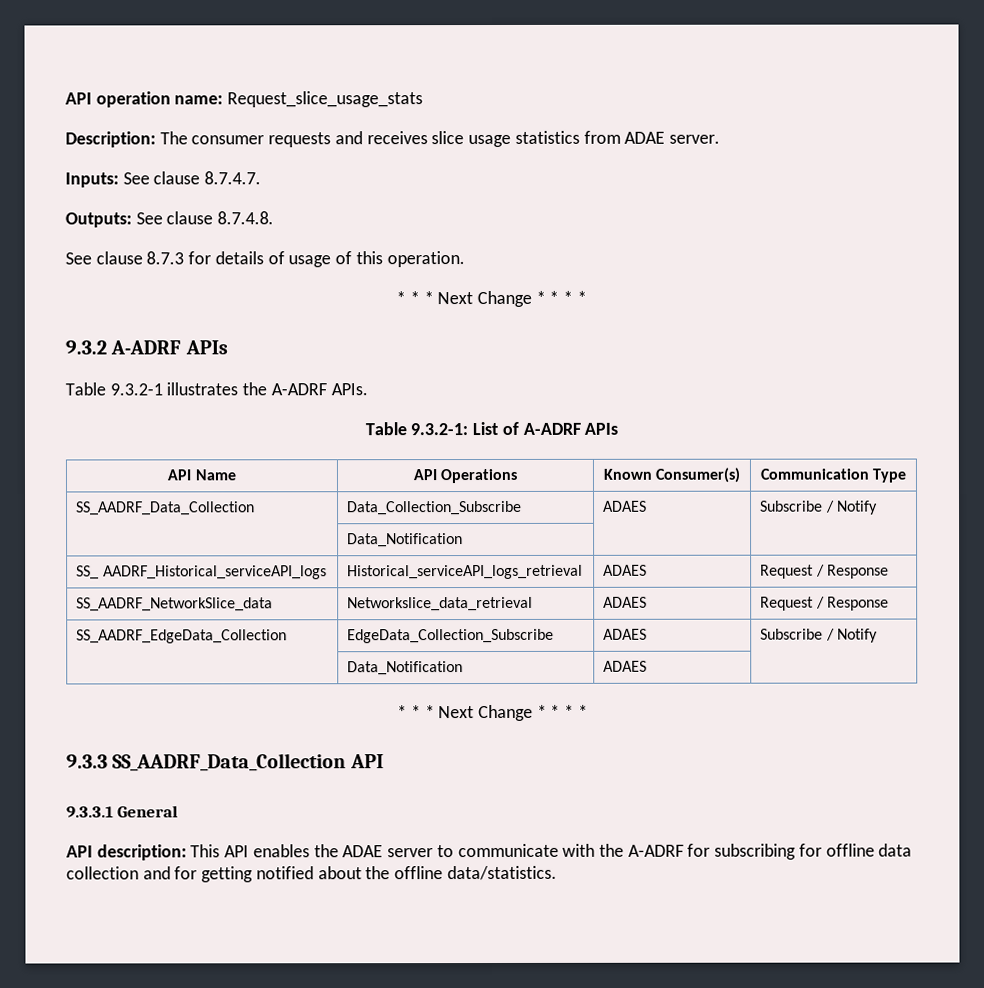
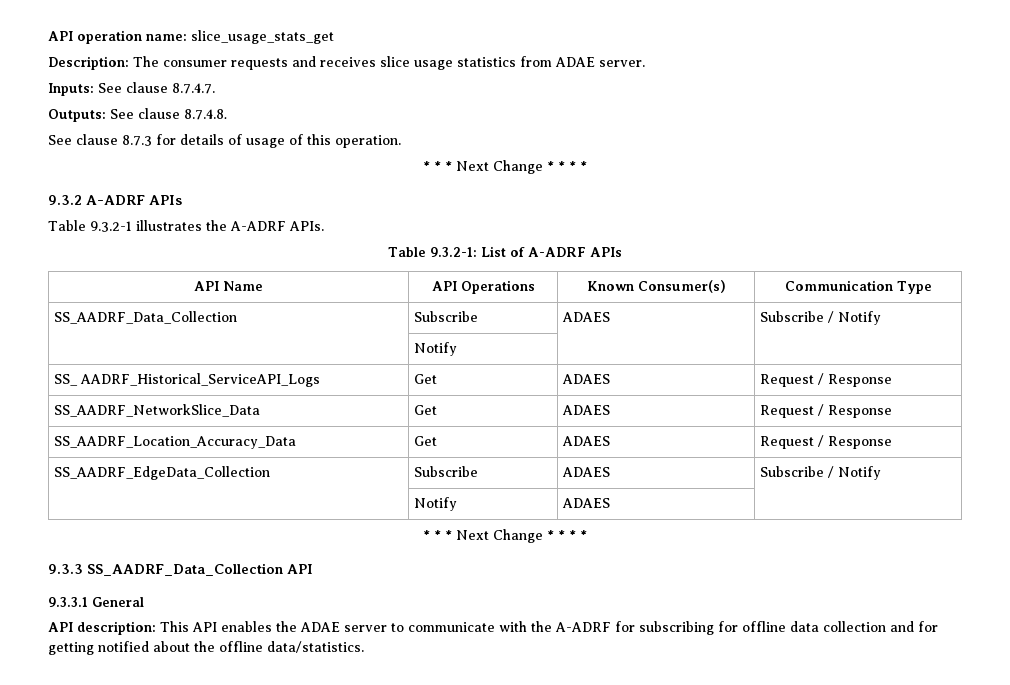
- API operation name: Request_slice_usage_stats
+ API operation name: slice_usage_stats_get
- SS_AADRF_Data_Collection | Data_Collection_Subscribe | ADAES | Subscribe / Notify
- | Data_Notification | |
+ SS_AADRF_Data_Collection | Subscribe | ADAES | Subscribe / Notify
+ | Notify | |
- SS_ AADRF_Historical_serviceAPI_logs | Historical_serviceAPI_logs_retrieval | ADAES | Request / Response
- SS_AADRF_NetworkSlice_data | Networkslice_data_retrieval | ADAES | Request / Response
+ SS_ AADRF_Historical_ServiceAPI_Logs | Get | ADAES | Request / Response
+ SS_AADRF_NetworkSlice_Data | Get | ADAES | Request / Response
+ SS_AADRF_Location_Accuracy_Data | Get | ADAES | Request / Response
- SS_AADRF_EdgeData_Collection | EdgeData_Collection_Subscribe | ADAES | Subscribe / Notify
- | Data_Notification | ADAES |
+ SS_AADRF_EdgeData_Collection | Subscribe | ADAES | Subscribe / Notify
+ | Notify | ADAES |

